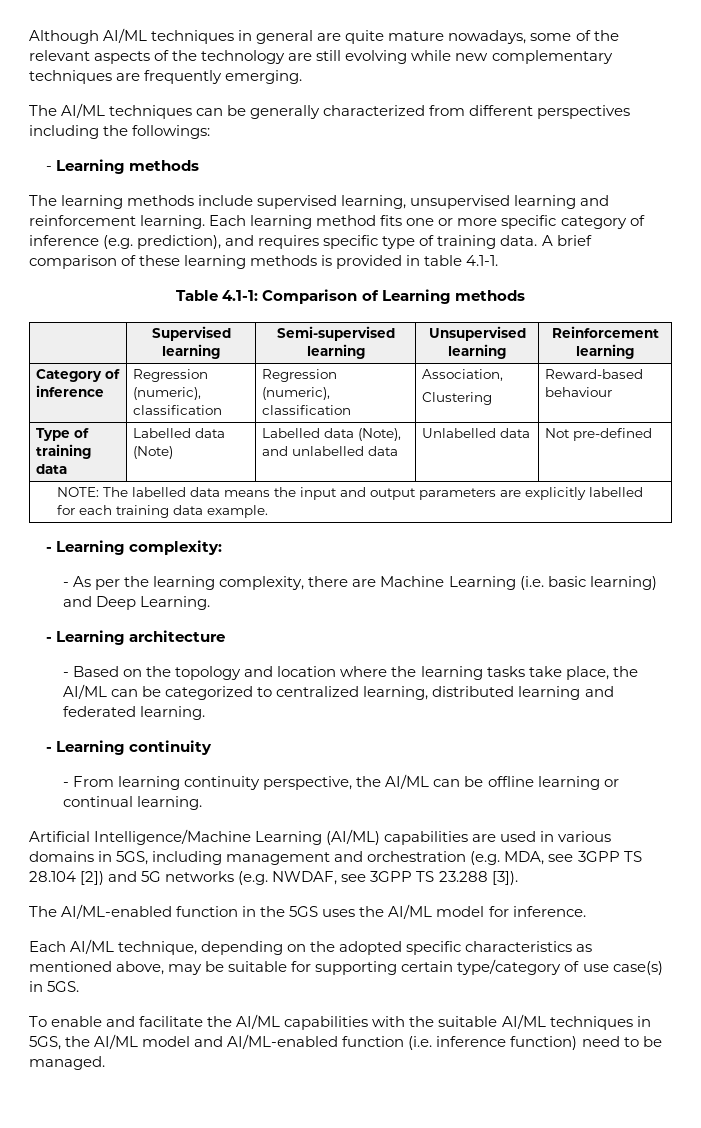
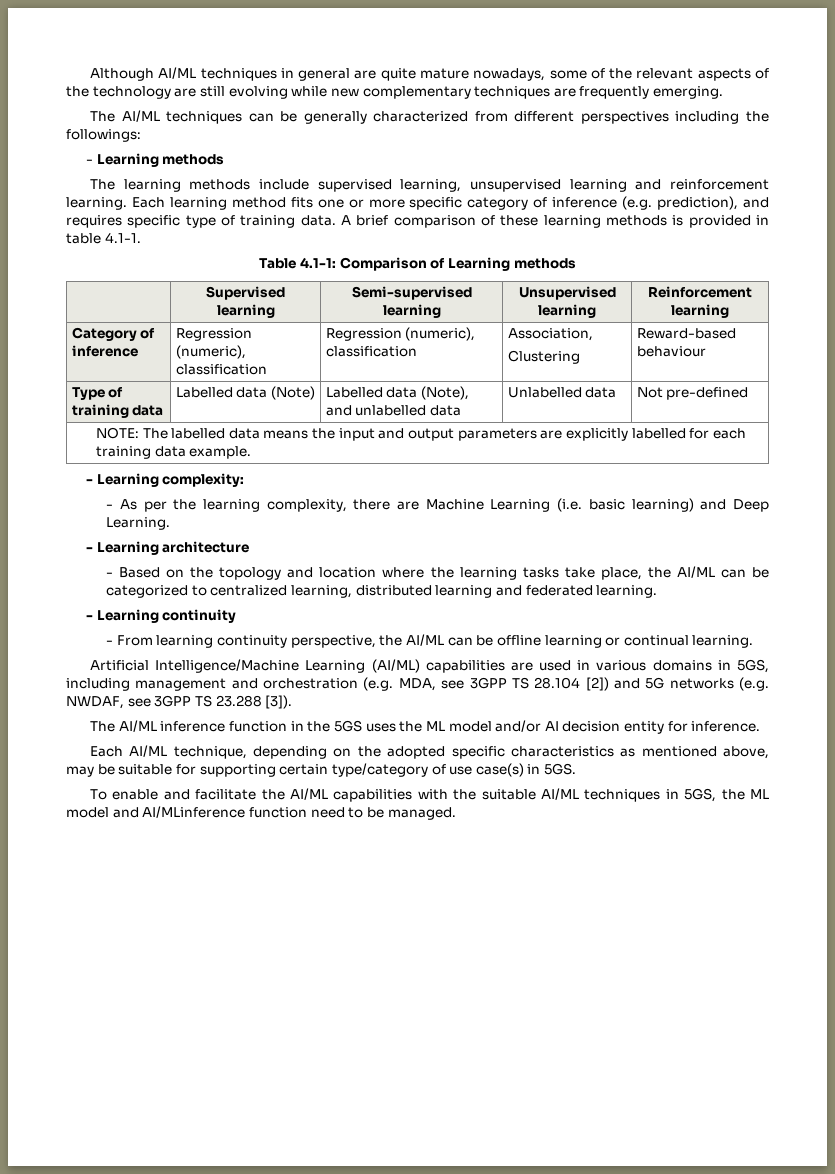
- The AI/ML-enabled function in the 5GS uses the AI/ML model for inference.
+ The AI/ML inference function in the 5GS uses the ML model and/or AI decision entity for inference.
- To enable and facilitate the AI/ML capabilities with the suitable AI/ML techniques in 5GS, the AI/ML model and AI/ML-enabled function (i.e. inference function) need to be managed.
+ To enable and facilitate the AI/ML capabilities with the suitable AI/ML techniques in 5GS, the ML model and AI/MLinference function need to be managed.

